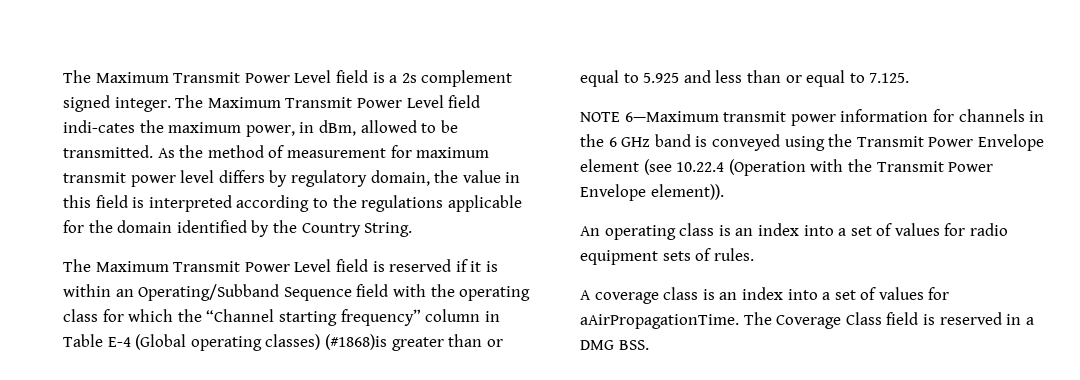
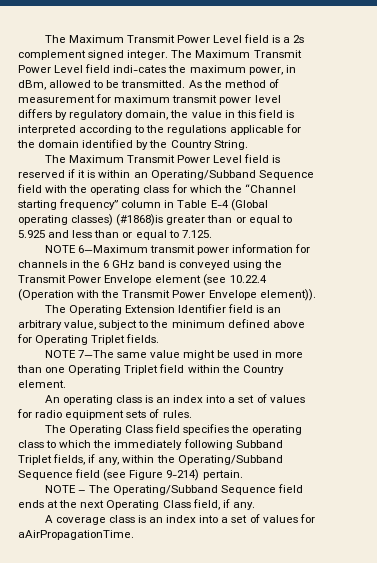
+ The Operating Extension Identifier field is an arbitrary value, subject to the minimum defined above for Operating Triplet fields.
+ NOTE 7—The same value might be used in more than one Operating Triplet field within the Country element.
+ The Operating Class field specifies the operating class to which the immediately following Subband Triplet fields, if any, within the Operating/Subband Sequence field (see Figure 9-214) pertain.
+ NOTE – The Operating/Subband Sequence field ends at the next Operating Class field, if any.
- The Coverage Class field is reserved in a DMG BSS.

